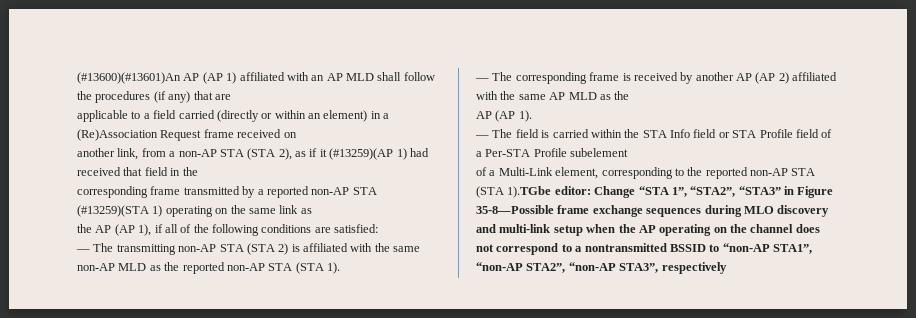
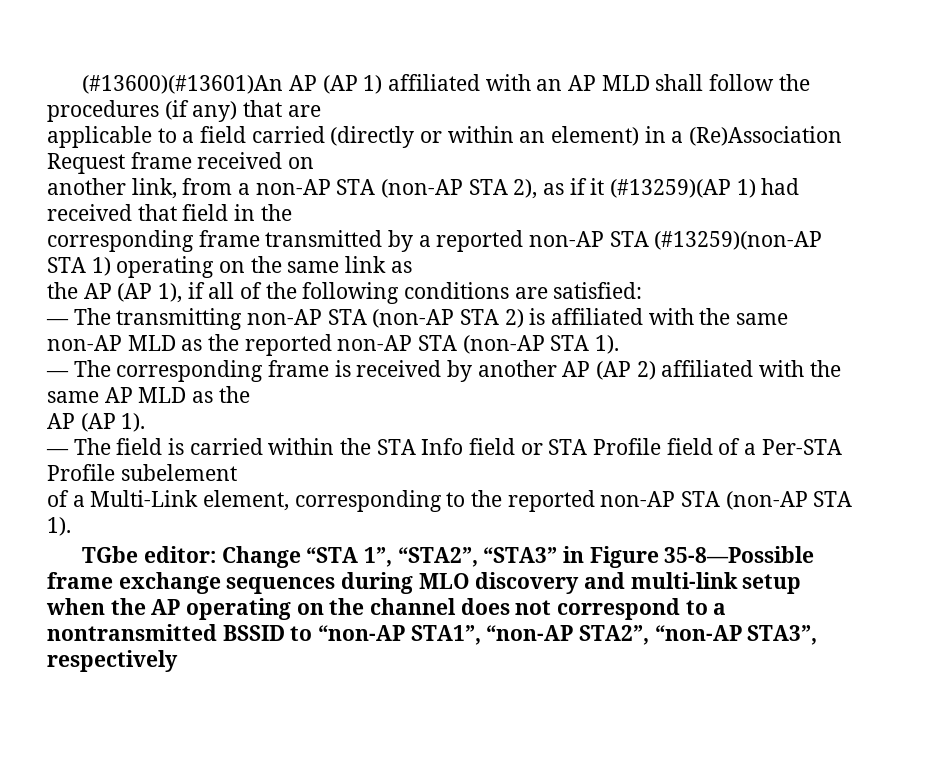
- another link, from a non-AP STA (STA 2), as if it (#13259)(AP 1) had received that field in the
+ another link, from a non-AP STA (non-AP STA 2), as if it (#13259)(AP 1) had received that field in the
- corresponding frame transmitted by a reported non-AP STA (#13259)(STA 1) operating on the same link as
+ corresponding frame transmitted by a reported non-AP STA (#13259)(non-AP STA 1) operating on the same link as
- — The transmitting non-AP STA (STA 2) is affiliated with the same non-AP MLD as the reported non-AP STA (STA 1).
+ — The transmitting non-AP STA (non-AP STA 2) is affiliated with the same non-AP MLD as the reported non-AP STA (non-AP STA 1).
- of a Multi-Link element, corresponding to the reported non-AP STA (STA 1).TGbe editor: Change “STA 1”, “STA2”, “STA3” in Figure 35-8—Possible frame exchange sequences during MLO discovery and multi-link setup when the AP operating on the channel does not correspond to a nontransmitted BSSID to “non-AP STA1”, “non-AP STA2”, “non-AP STA3”, respectively
+ of a Multi-Link element, corresponding to the reported non-AP STA (non-AP STA 1).
+ TGbe editor: Change “STA 1”, “STA2”, “STA3” in Figure 35-8—Possible frame exchange sequences during MLO discovery and multi-link setup when the AP operating on the channel does not correspond to a nontransmitted BSSID to “non-AP STA1”, “non-AP STA2”, “non-AP STA3”, respectively

